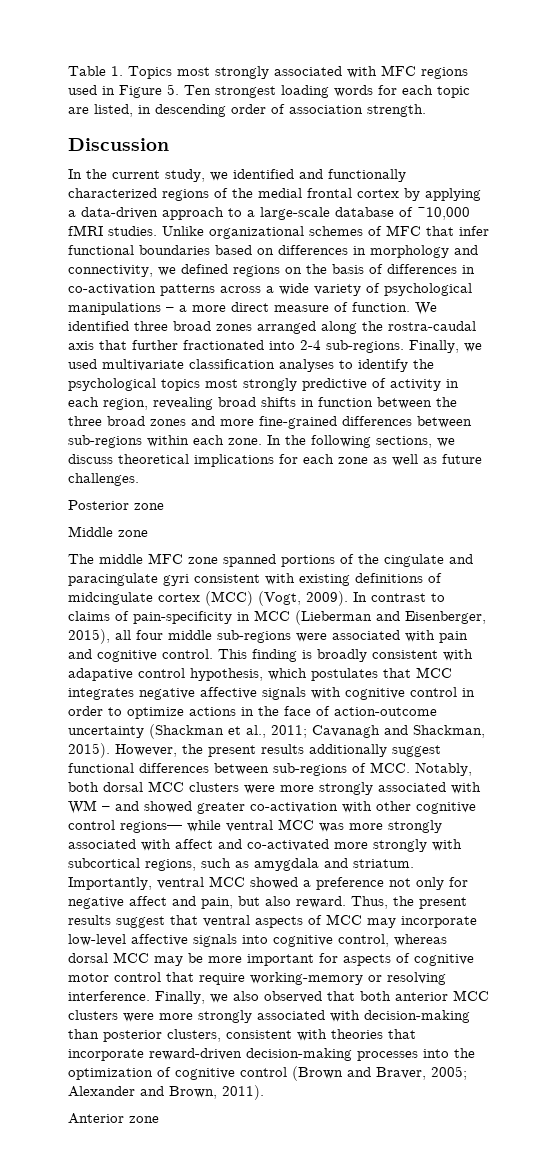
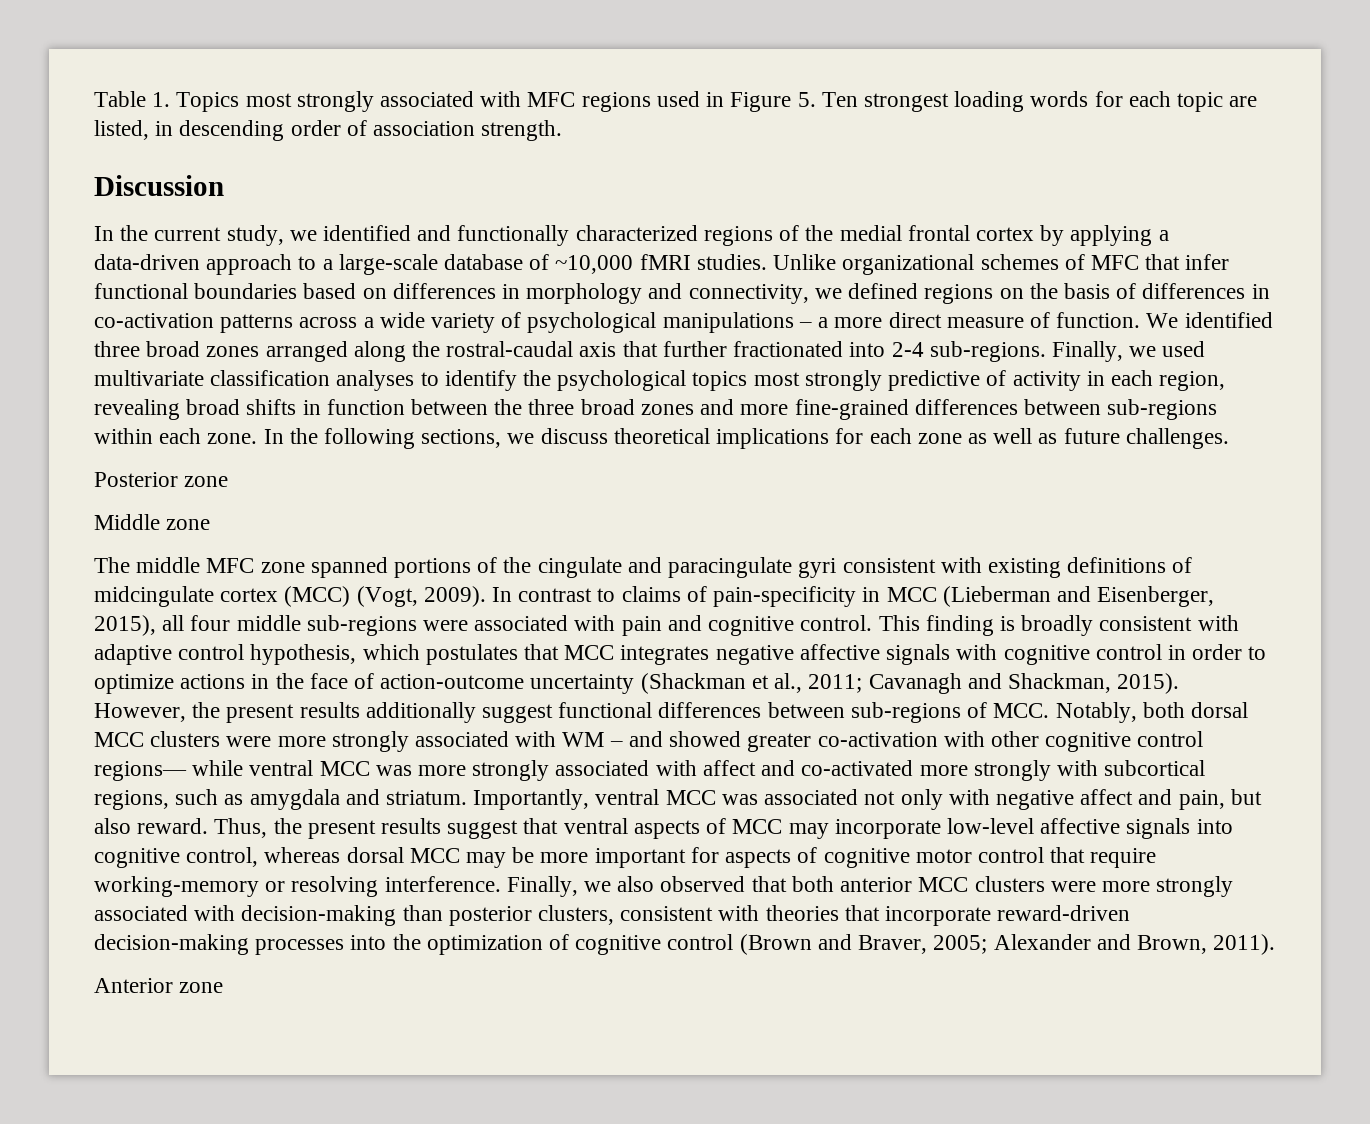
- We identified three broad zones arranged along the rostra-caudal axis that further fractionated into 2-4 sub-regions.
+ We identified three broad zones arranged along the rostral-caudal axis that further fractionated into 2-4 sub-regions.
- This finding is broadly consistent with adapative control hypothesis, which postulates that MCC integrates negative affective signals with cognitive control in order to optimize actions in the face of action-outcome uncertainty (Shackman et al., 2011; Cavanagh and Shackman, 2015).
+ This finding is broadly consistent with adaptive control hypothesis, which postulates that MCC integrates negative affective signals with cognitive control in order to optimize actions in the face of action-outcome uncertainty (Shackman et al., 2011; Cavanagh and Shackman, 2015).
- Importantly, ventral MCC showed a preference not only for negative affect and pain, but also reward.
+ Importantly, ventral MCC was associated not only with negative affect and pain, but also reward.

